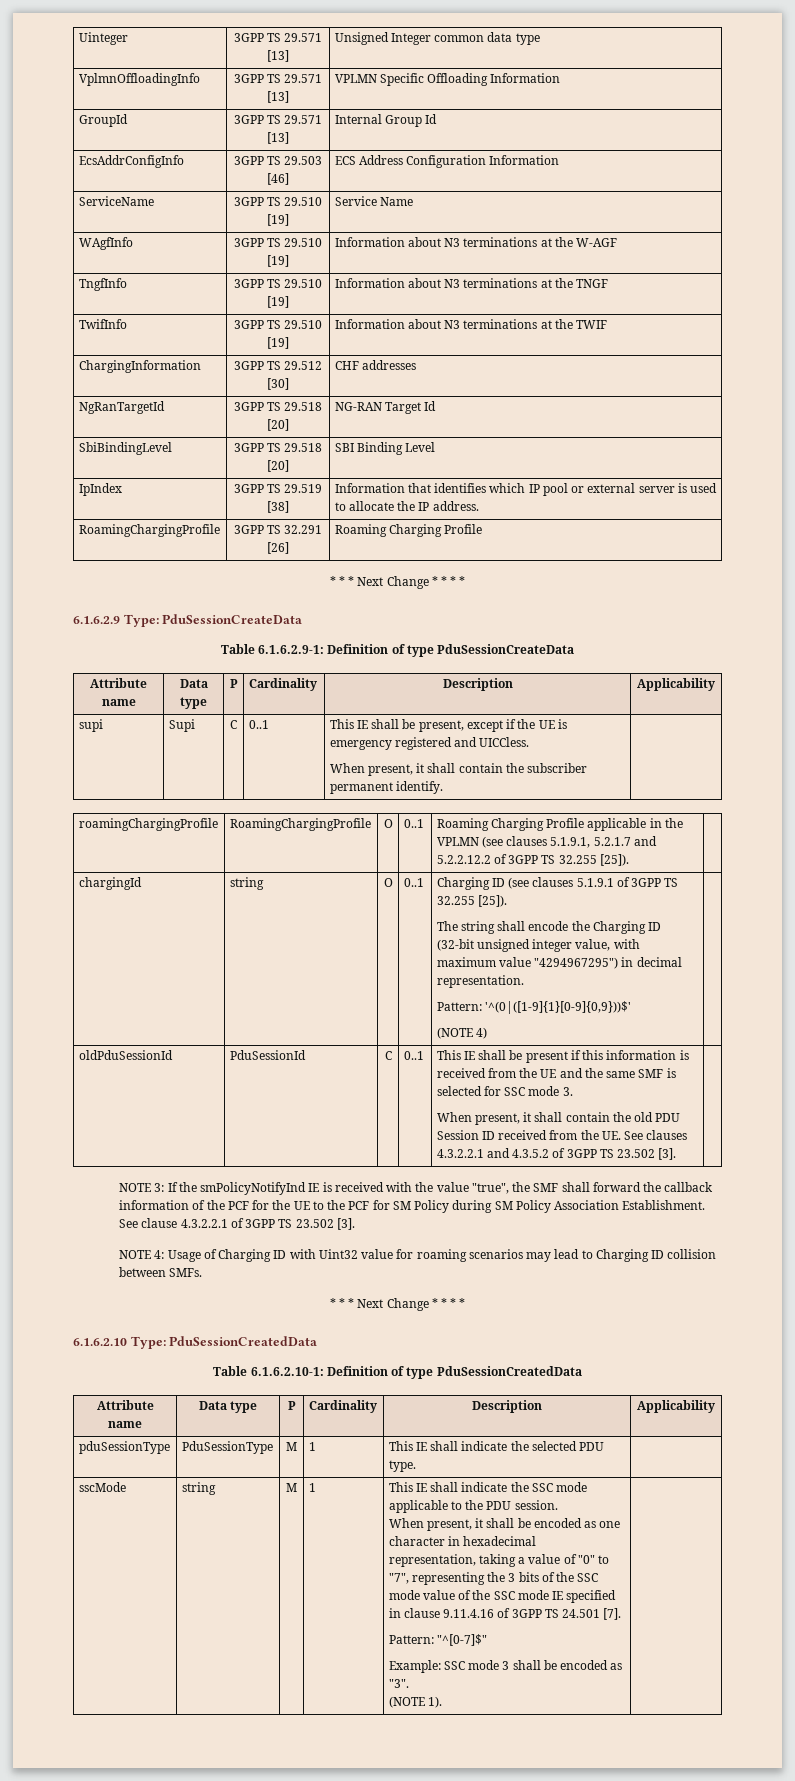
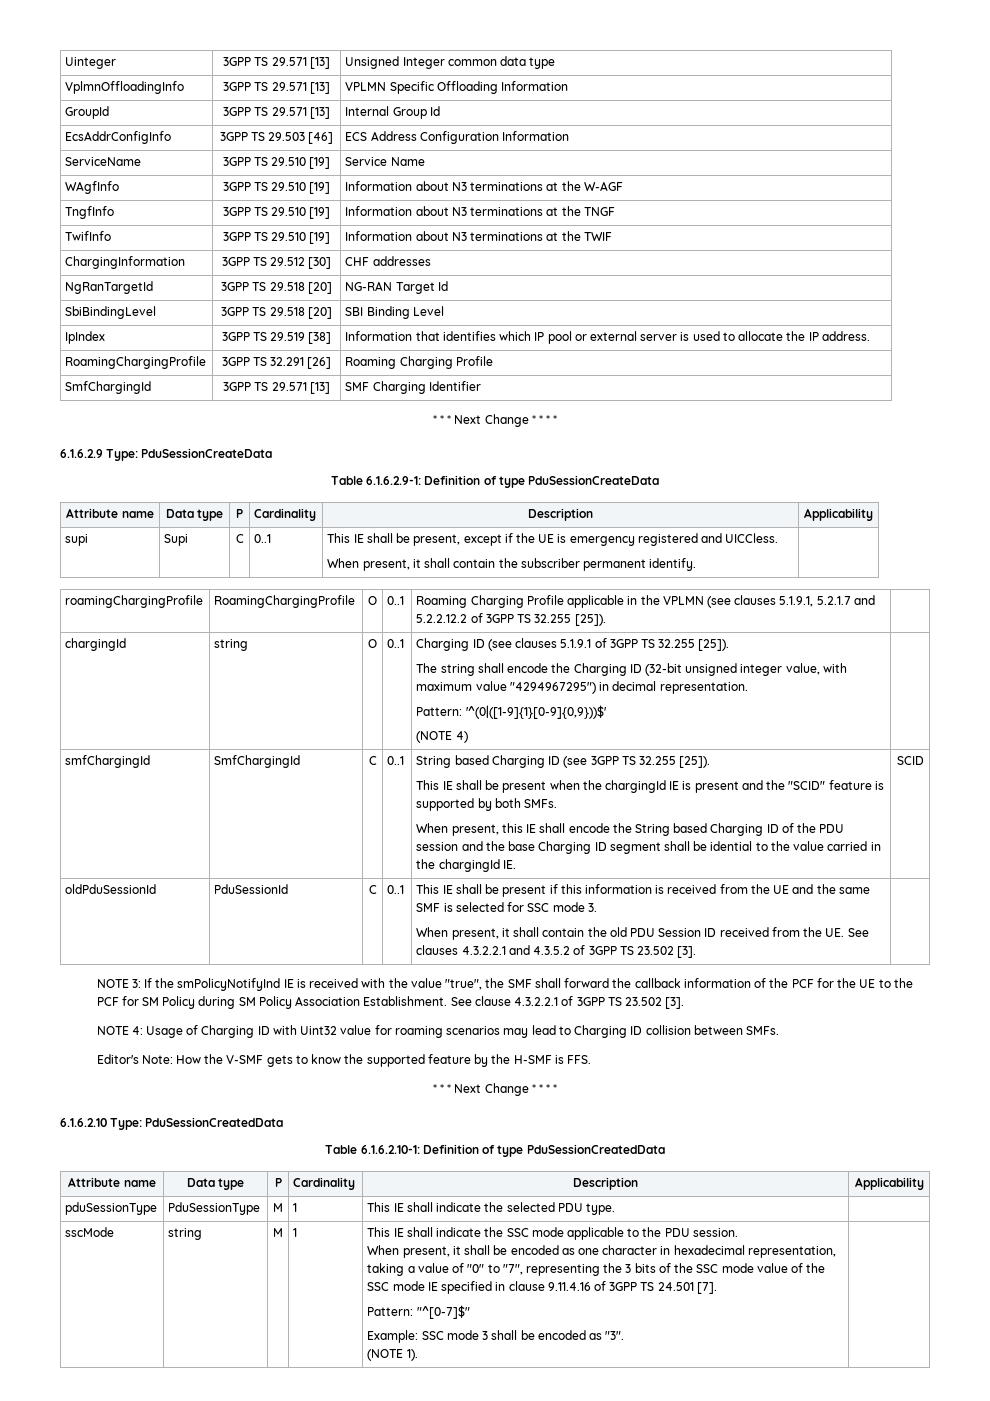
+ SmfChargingId | 3GPP TS 29.571 [13] | SMF Charging Identifier
+ smfChargingId | SmfChargingId | C | 0..1 | String based Charging ID (see 3GPP TS 32.255 [25]).
+ This IE shall be present when the chargingId IE is present and the "SCID" feature is supported by both SMFs.
+ When present, this IE shall encode the String based Charging ID of the PDU session and the base Charging ID segment shall be idential to the value carried in the chargingId IE. | SCID
+ Editor's Note: How the V-SMF gets to know the supported feature by the H-SMF is FFS.

